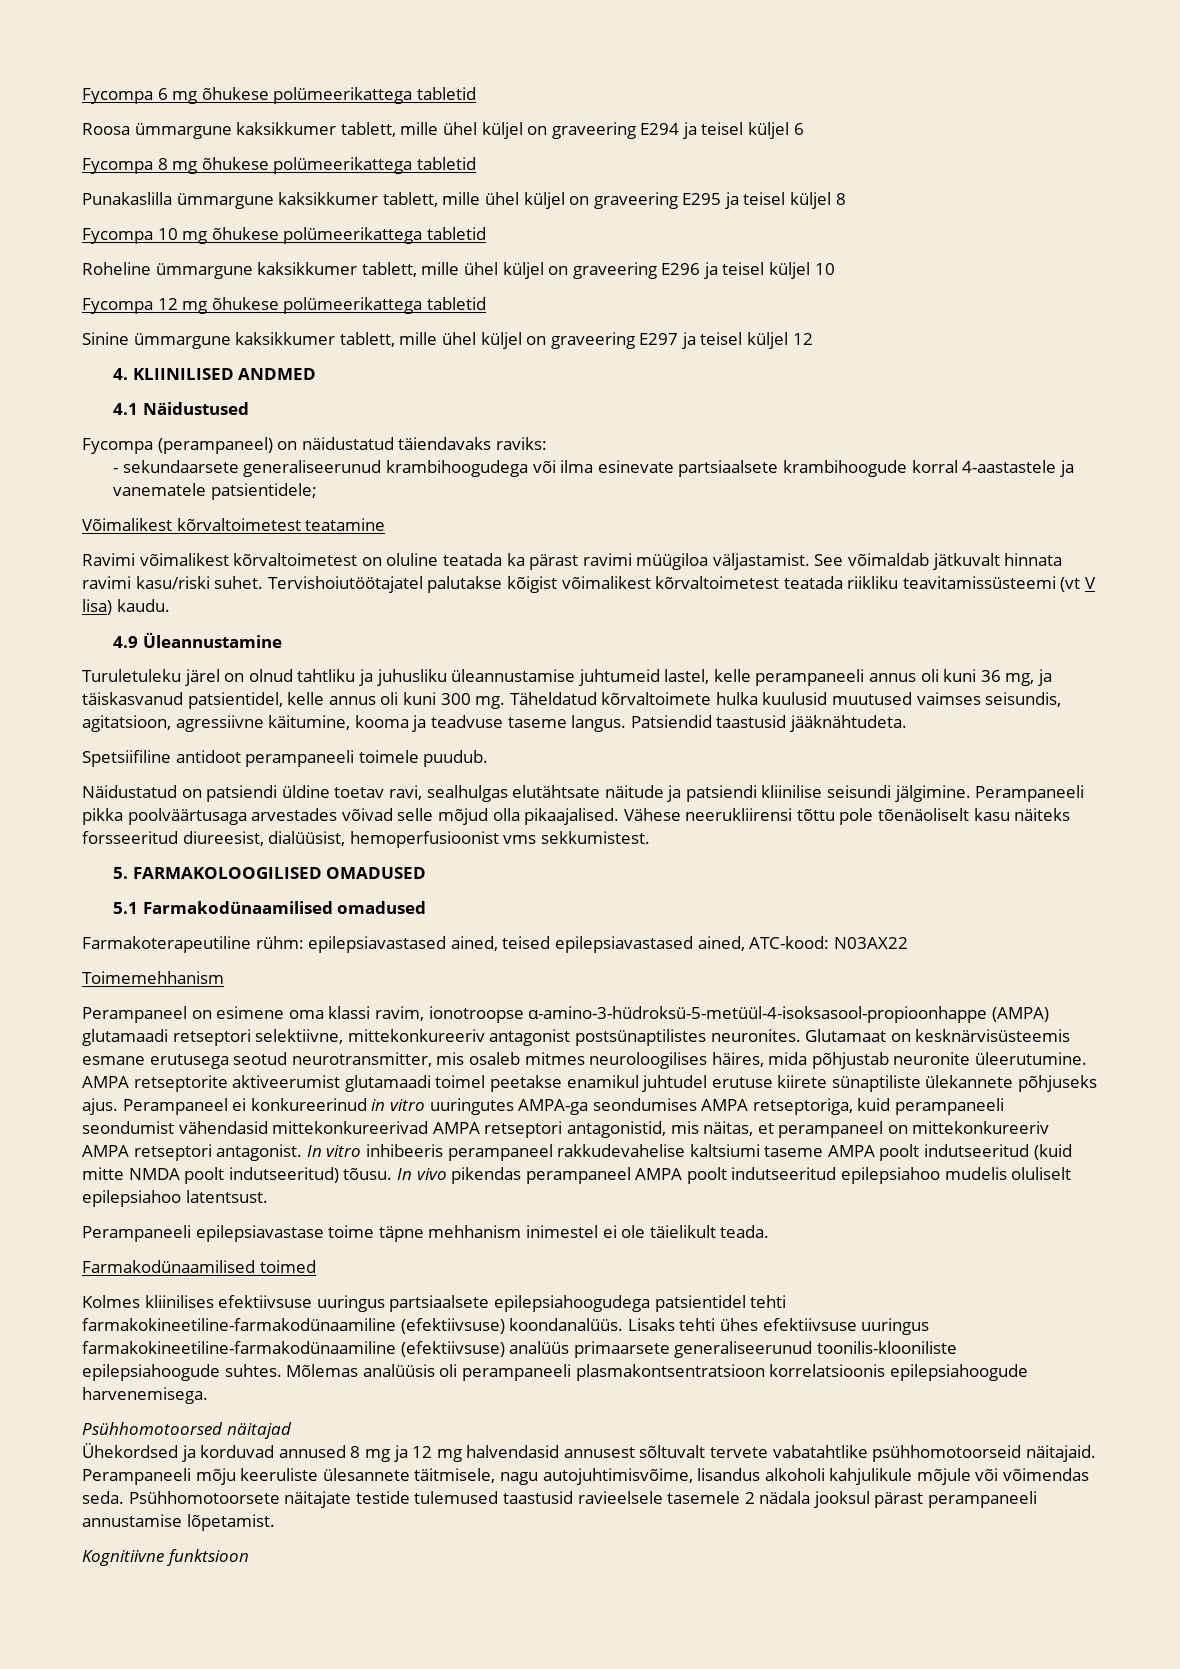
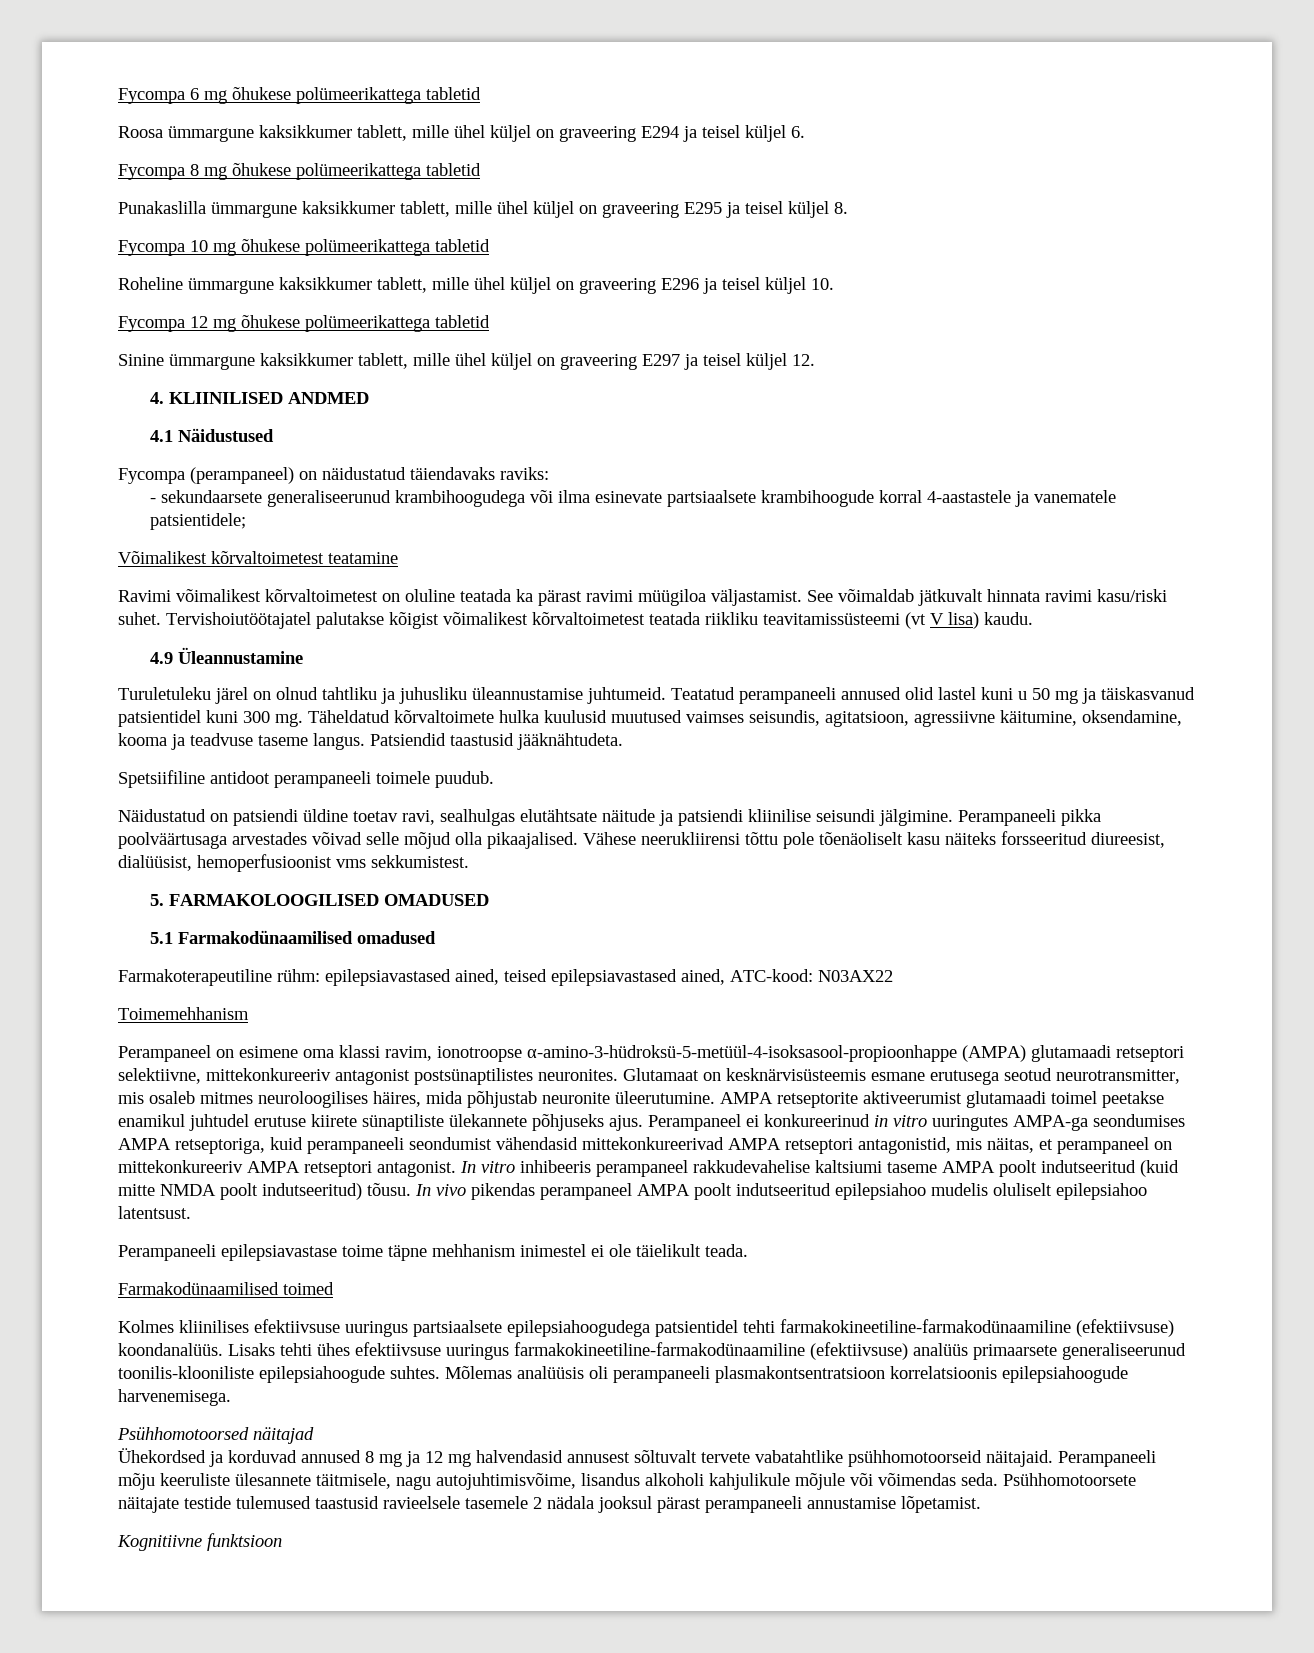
- Roosa ümmargune kaksikkumer tablett, mille ühel küljel on graveering E294 ja teisel küljel 6
+ Roosa ümmargune kaksikkumer tablett, mille ühel küljel on graveering E294 ja teisel küljel 6.
- Punakaslilla ümmargune kaksikkumer tablett, mille ühel küljel on graveering E295 ja teisel küljel 8
+ Punakaslilla ümmargune kaksikkumer tablett, mille ühel küljel on graveering E295 ja teisel küljel 8.
- Roheline ümmargune kaksikkumer tablett, mille ühel küljel on graveering E296 ja teisel küljel 10
+ Roheline ümmargune kaksikkumer tablett, mille ühel küljel on graveering E296 ja teisel küljel 10.
- Sinine ümmargune kaksikkumer tablett, mille ühel küljel on graveering E297 ja teisel küljel 12
+ Sinine ümmargune kaksikkumer tablett, mille ühel küljel on graveering E297 ja teisel küljel 12.
- Turuletuleku järel on olnud tahtliku ja juhusliku üleannustamise juhtumeid lastel, kelle perampaneeli annus oli kuni 36 mg, ja täiskasvanud patsientidel, kelle annus oli kuni 300 mg.
+ Turuletuleku järel on olnud tahtliku ja juhusliku üleannustamise juhtumeid. Teatatud perampaneeli annused olid lastel kuni u 50 mg ja täiskasvanud patsientidel kuni 300 mg.
- Täheldatud kõrvaltoimete hulka kuulusid muutused vaimses seisundis, agitatsioon, agressiivne käitumine, kooma ja teadvuse taseme langus.
+ Täheldatud kõrvaltoimete hulka kuulusid muutused vaimses seisundis, agitatsioon, agressiivne käitumine, oksendamine, kooma ja teadvuse taseme langus.

